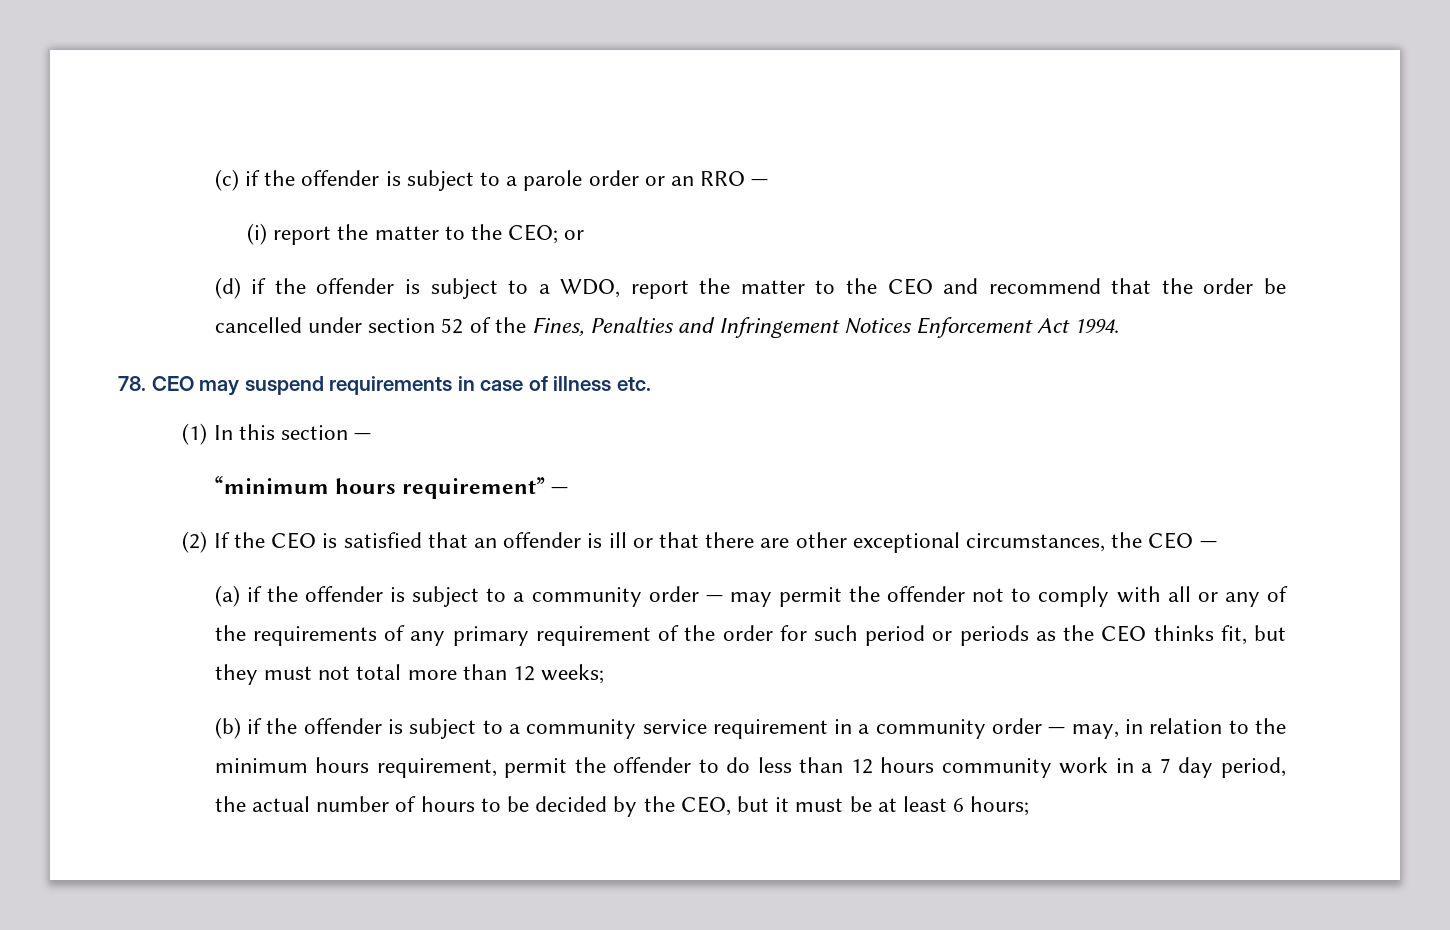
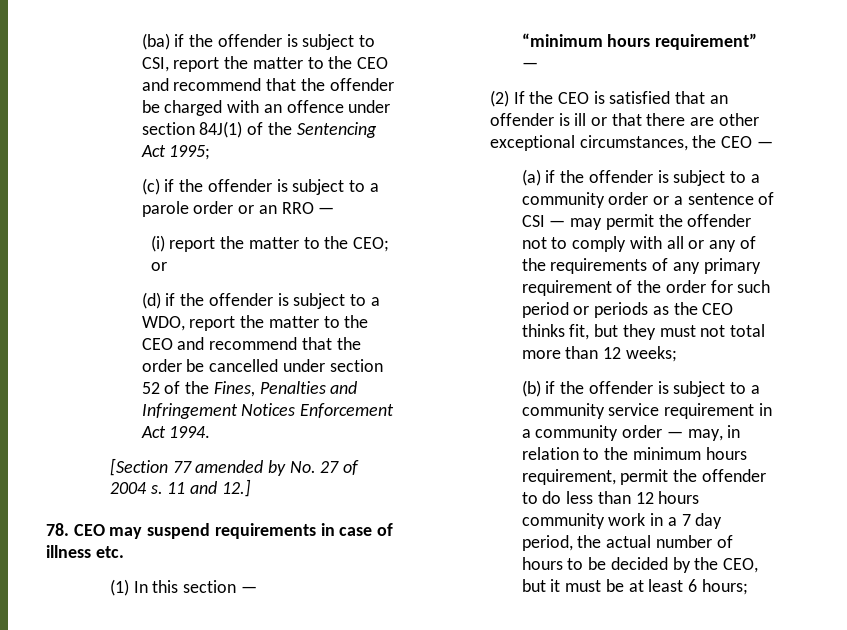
+ (ba) if the offender is subject to CSI, report the matter to the CEO and recommend that the offender be charged with an offence under section 84J(1) of the Sentencing Act 1995;
+ [Section 77 amended by No. 27 of 2004 s. 11 and 12.]
- (a) if the offender is subject to a community order — may permit the offender not to comply with all or any of the requirements of any primary requirement of the order for such period or periods as the CEO thinks fit, but they must not total more than 12 weeks;
+ (a) if the offender is subject to a community order or a sentence of CSI — may permit the offender not to comply with all or any of the requirements of any primary requirement of the order for such period or periods as the CEO thinks fit, but they must not total more than 12 weeks;

